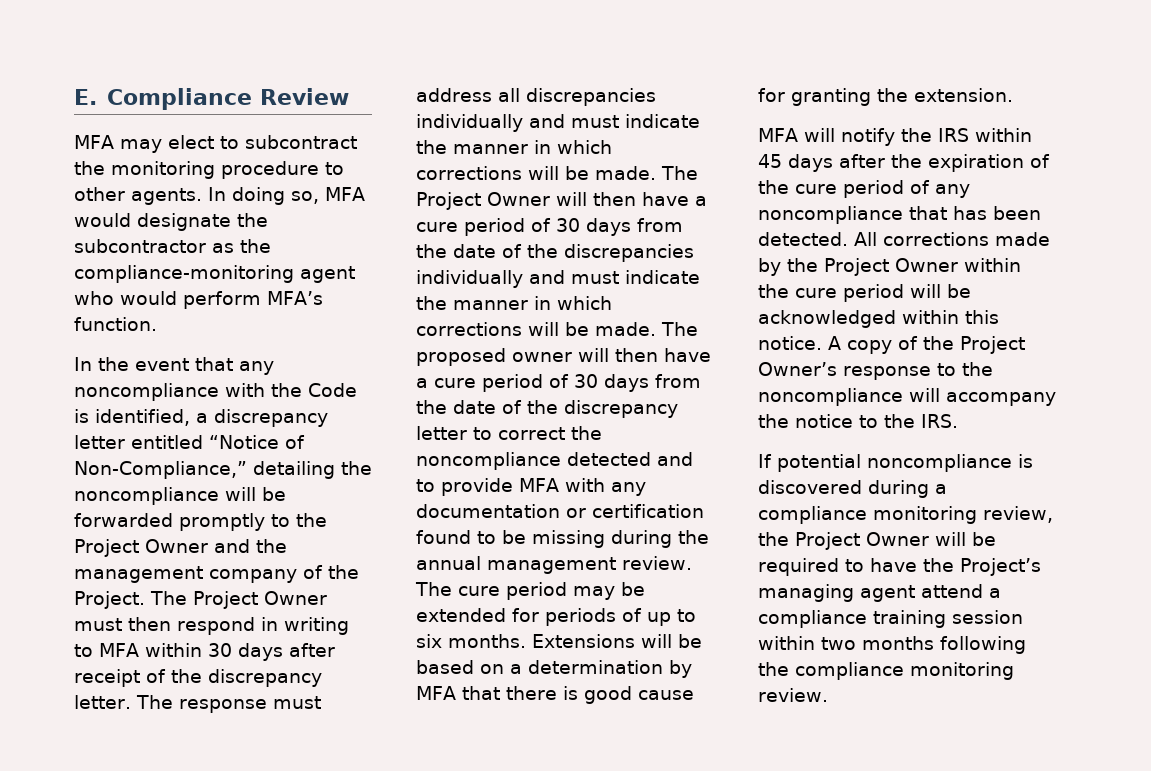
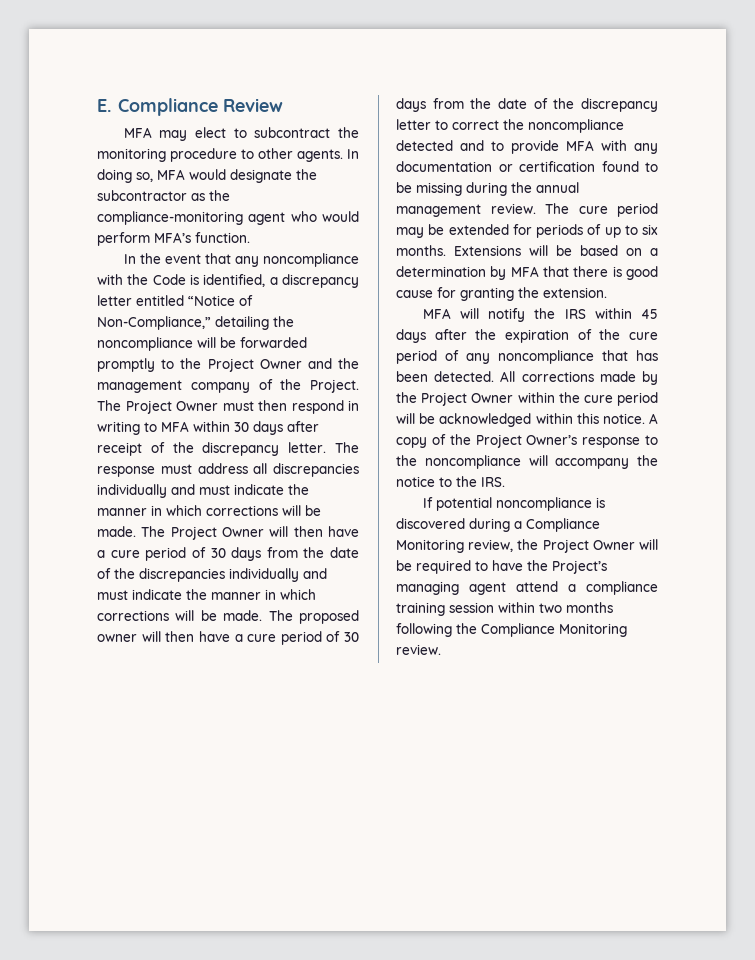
- If potential noncompliance is discovered during a compliance monitoring review, the Project Owner will be required to have the Project’s managing agent attend a compliance training session within two months following the compliance monitoring review.
+ If potential noncompliance is discovered during a Compliance Monitoring review, the Project Owner will be required to have the Project’s managing agent attend a compliance training session within two months following the Compliance Monitoring review.

